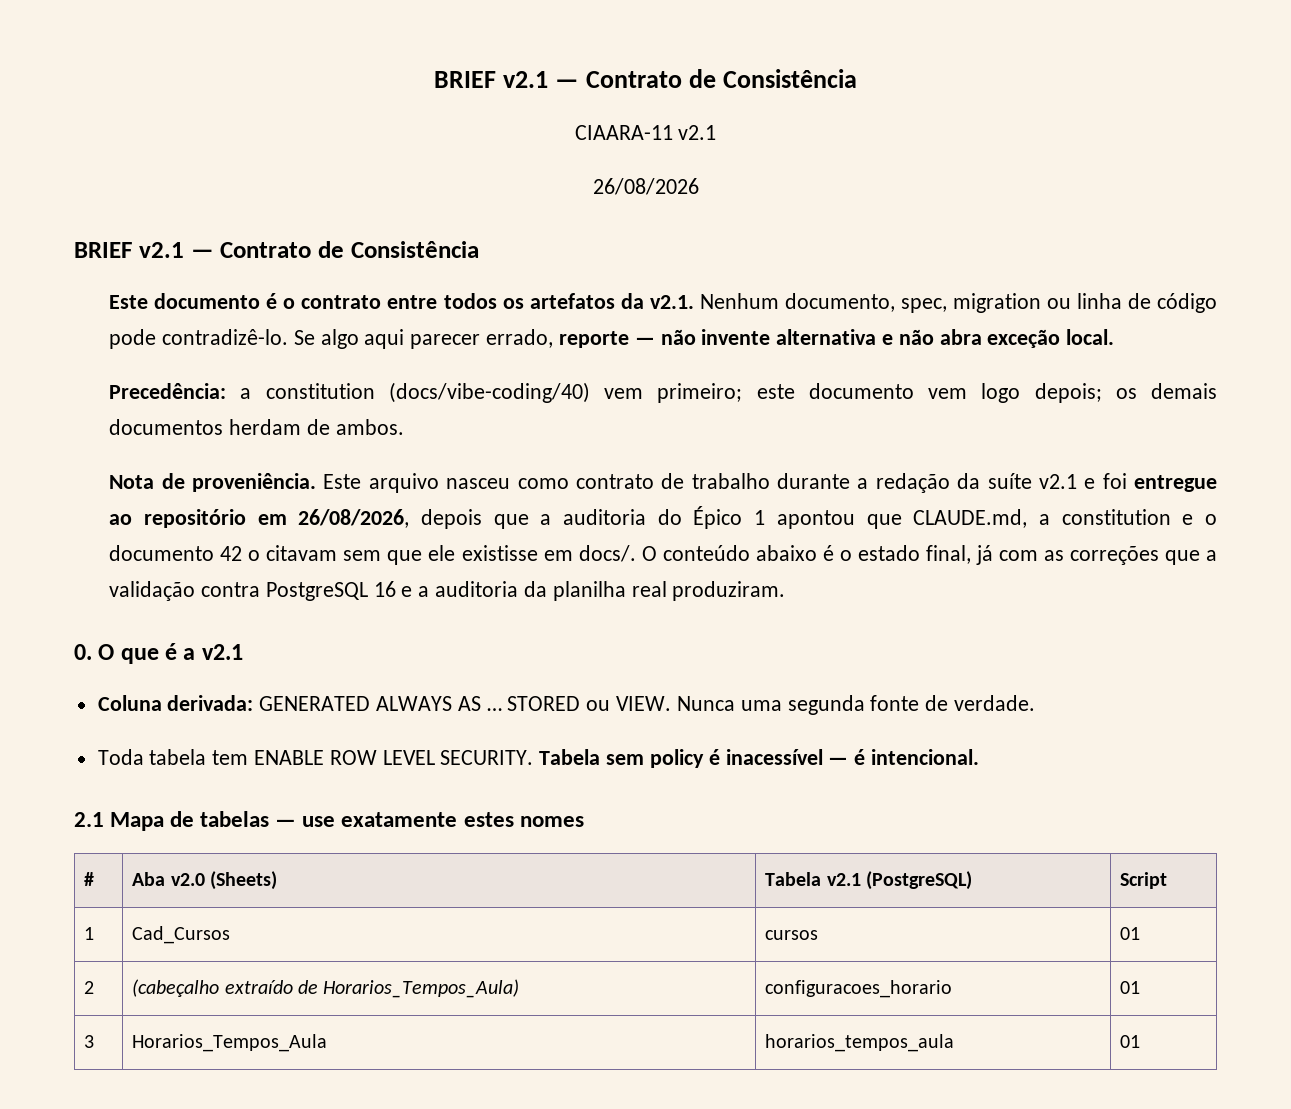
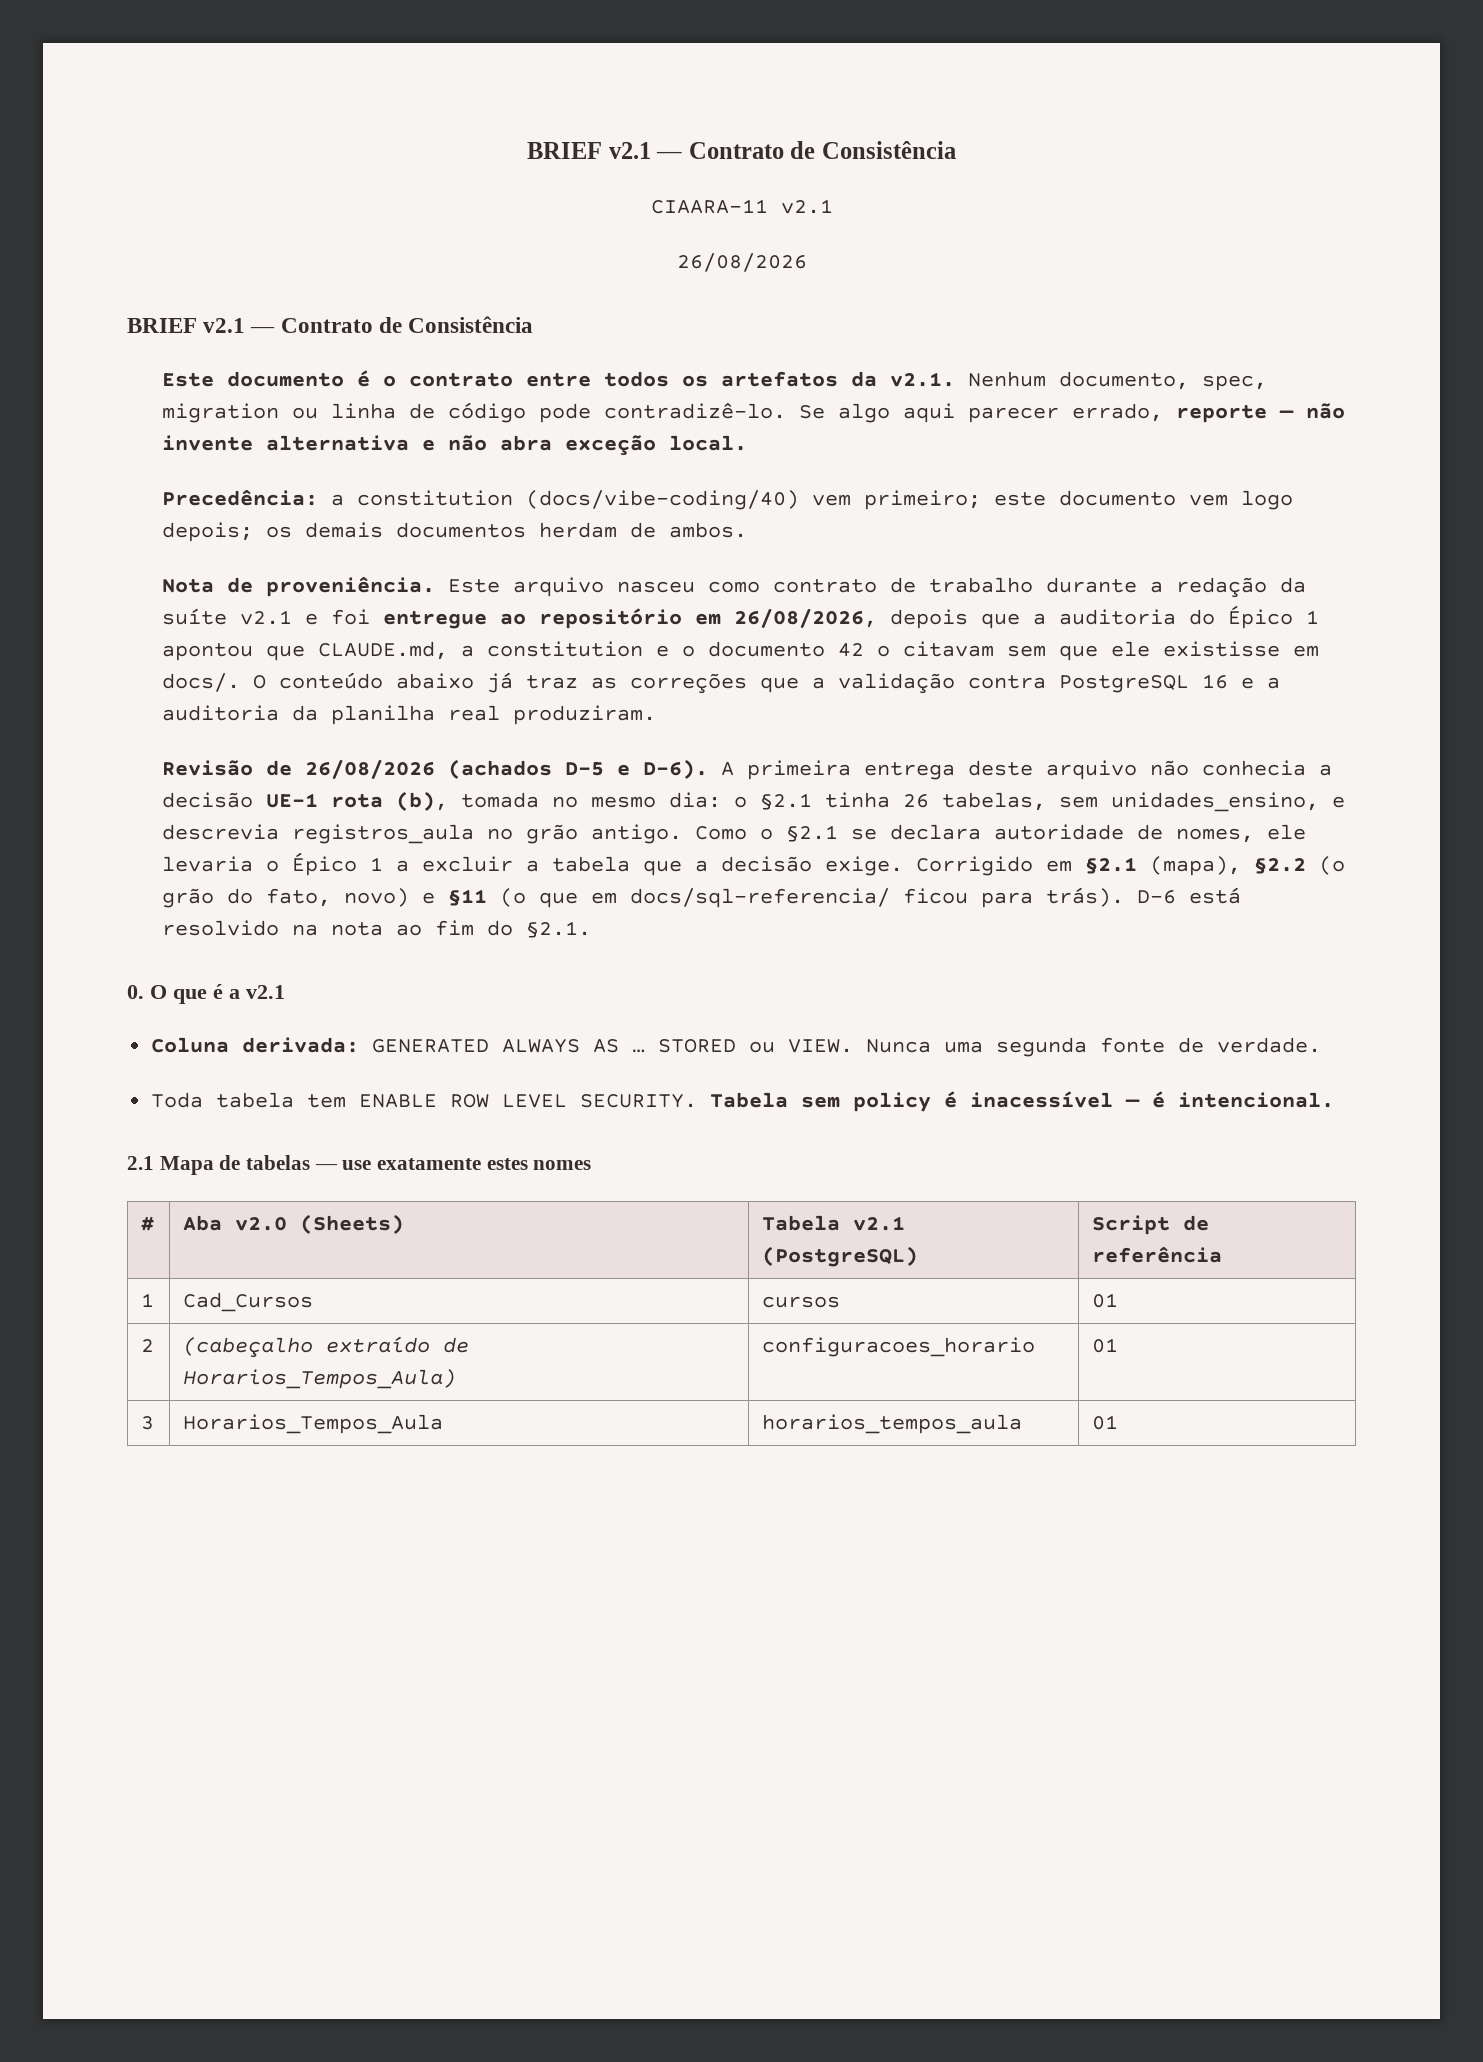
- O conteúdo abaixo é o estado final, já com as correções que a validação contra PostgreSQL 16 e a auditoria da planilha real produziram.
+ O conteúdo abaixo já traz as correções que a validação contra PostgreSQL 16 e a auditoria da planilha real produziram.
+ Revisão de 26/08/2026 (achados D-5 e D-6). A primeira entrega deste arquivo não conhecia a decisão UE-1 rota (b), tomada no mesmo dia: o §2.1 tinha 26 tabelas, sem unidades_ensino, e descrevia registros_aula no grão antigo. Como o §2.1 se declara autoridade de nomes, ele levaria o Épico 1 a excluir a tabela que a decisão exige. Corrigido em §2.1 (mapa), §2.2 (o grão do fato, novo) e §11 (o que em docs/sql-referencia/ ficou para trás). D-6 está resolvido na nota ao fim do §2.1.
- # | Aba v2.0 (Sheets) | Tabela v2.1 (PostgreSQL) | Script
+ # | Aba v2.0 (Sheets) | Tabela v2.1 (PostgreSQL) | Script de referência

